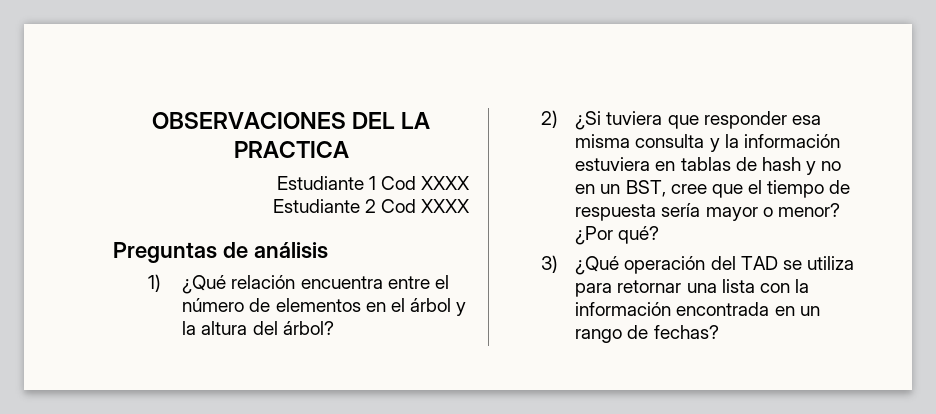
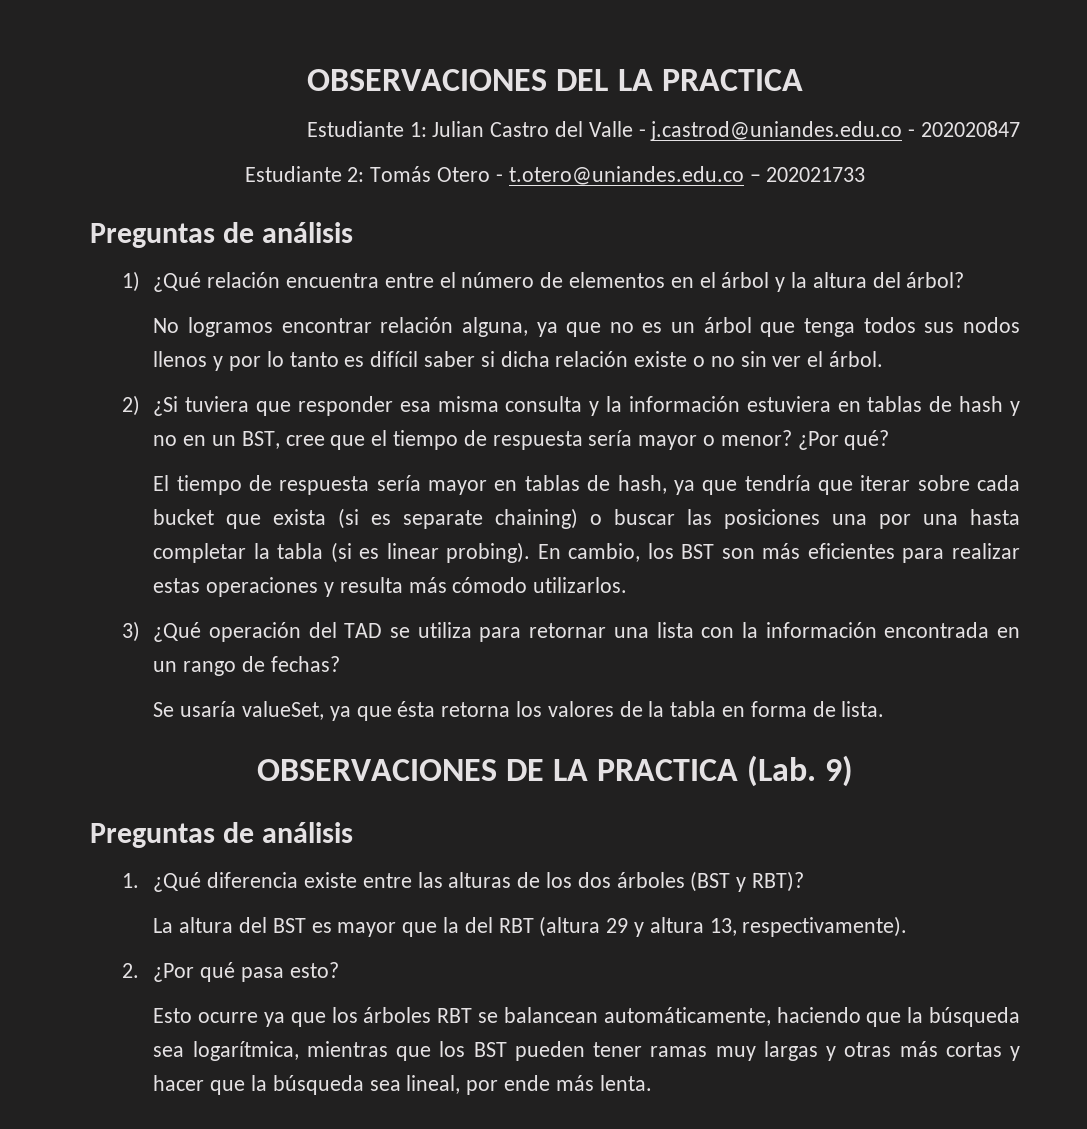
- Estudiante 1 Cod XXXX
- Estudiante 2 Cod XXXX
+ Estudiante 1: Julian Castro del Valle - j.castrod@uniandes.edu.co - 202020847
+ Estudiante 2: Tomás Otero - t.otero@uniandes.edu.co – 202021733
+ No logramos encontrar relación alguna, ya que no es un árbol que tenga todos sus nodos llenos y por lo tanto es difícil saber si dicha relación existe o no sin ver el árbol.
+ El tiempo de respuesta sería mayor en tablas de hash, ya que tendría que iterar sobre cada bucket que exista (si es separate chaining) o buscar las posiciones una por una hasta completar la tabla (si es linear probing). En cambio, los BST son más eficientes para realizar estas operaciones y resulta más cómodo utilizarlos.
+ Se usaría valueSet, ya que ésta retorna los valores de la tabla en forma de lista.
+ OBSERVACIONES DE LA PRACTICA (Lab. 9)
+ Preguntas de análisis
+ 1. ¿Qué diferencia existe entre las alturas de los dos árboles (BST y RBT)?
+ La altura del BST es mayor que la del RBT (altura 29 y altura 13, respectivamente).
+ 2. ¿Por qué pasa esto?
+ Esto ocurre ya que los árboles RBT se balancean automáticamente, haciendo que la búsqueda sea logarítmica, mientras que los BST pueden tener ramas muy largas y otras más cortas y hacer que la búsqueda sea lineal, por ende más lenta.

